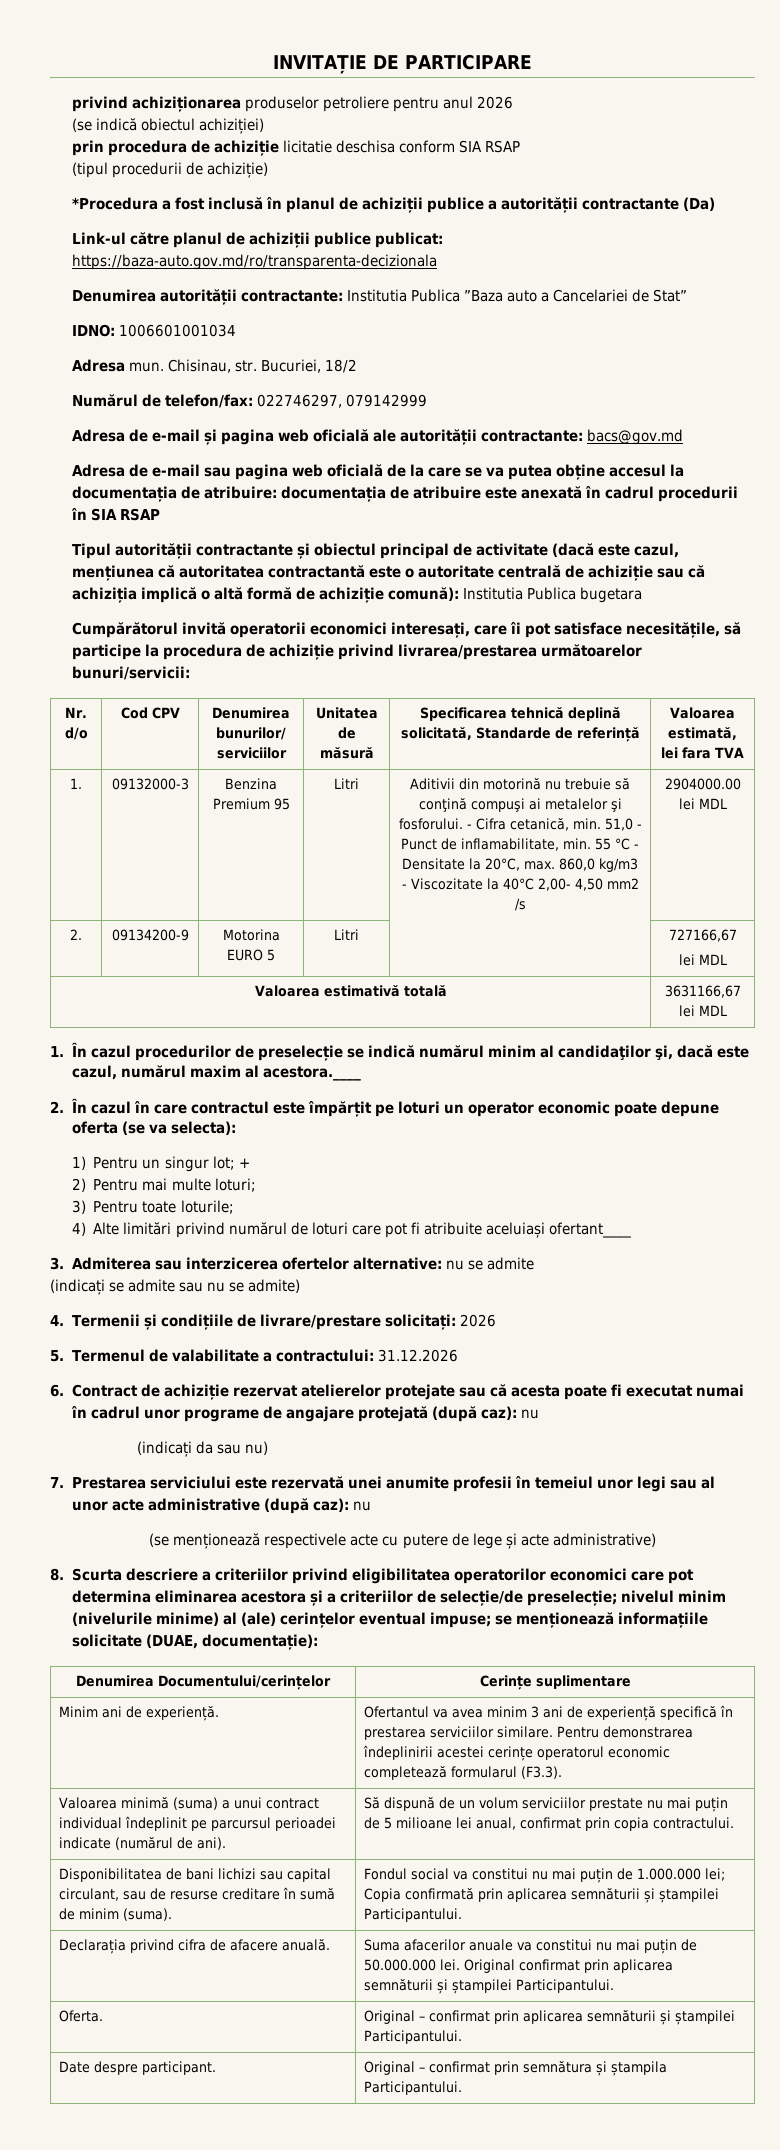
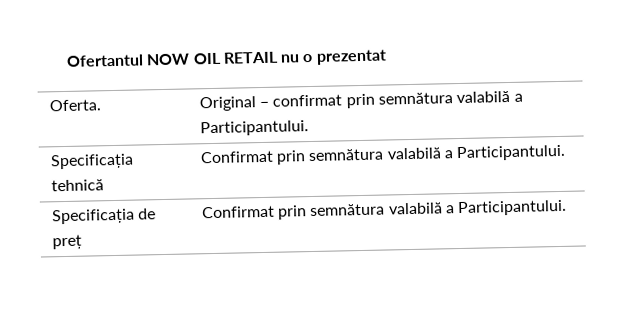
- INVITAȚIE DE PARTICIPARE
- privind achiziționarea produselor petroliere pentru anul 2026
- (se indică obiectul achiziției)
- prin procedura de achiziție licitatie deschisa conform SIA RSAP
- (tipul procedurii de achiziție)
- *Procedura a fost inclusă în planul de achiziții publice a autorității contractante (Da)
- Link-ul către planul de achiziții publice publicat: https://baza-auto.gov.md/ro/transparenta-decizionala
- Denumirea autorității contractante: Institutia Publica ”Baza auto a Cancelariei de Stat”
- IDNO: 1006601001034
- Adresa mun. Chisinau, str. Bucuriei, 18/2
- Numărul de telefon/fax: 022746297, 079142999
- Adresa de e-mail și pagina web oficială ale autorității contractante: bacs@gov.md
- Adresa de e-mail sau pagina web oficială de la care se va putea obține accesul la documentația de atribuire: documentația de atribuire este anexată în cadrul procedurii în SIA RSAP
- Tipul autorității contractante și obiectul principal de activitate (dacă este cazul, mențiunea că autoritatea contractantă este o autoritate centrală de achiziție sau că achiziția implică o altă formă de achiziție comună): Institutia Publica bugetara
- Cumpărătorul invită operatorii economici interesați, care îi pot satisface necesitățile, să participe la procedura de achiziție privind livrarea/prestarea următoarelor bunuri/servicii:
- Nr. d/o | Cod CPV | Denumirea bunurilor/ serviciilor | Unitatea de măsură | Specificarea tehnică deplină solicitată, Standarde de referință | Valoarea estimată, lei fara TVA
- 1. | 09132000-3 | Benzina Premium 95 | Litri | Aditivii din motorină nu trebuie să conţină compuşi ai metalelor şi fosforului. - Cifra cetanică, min. 51,0 - Punct de inflamabilitate, min. 55 °C - Densitate la 20°C, max. 860,0 kg/m3 - Viscozitate la 40°C 2,00- 4,50 mm2 /s | 2904000.00 lei MDL
- 2. | 09134200-9 | Motorina EURO 5 | Litri | | 727166,67
- lei MDL
- Valoarea estimativă totală | 3631166,67 lei MDL
- 1. În cazul procedurilor de preselecție se indică numărul minim al candidaţilor şi, dacă este cazul, numărul maxim al acestora.____
- 2. În cazul în care contractul este împărțit pe loturi un operator economic poate depune oferta (se va selecta):
- 1) Pentru un singur lot; +
- 2) Pentru mai multe loturi;
- 3) Pentru toate loturile;
- 4) Alte limitări privind numărul de loturi care pot fi atribuite aceluiași ofertant____
- 3. Admiterea sau interzicerea ofertelor alternative: nu se admite
- (indicați se admite sau nu se admite)
- 4. Termenii și condițiile de livrare/prestare solicitați: 2026
- 5. Termenul de valabilitate a contractului: 31.12.2026
- 6. Contract de achiziție rezervat atelierelor protejate sau că acesta poate fi executat numai în cadrul unor programe de angajare protejată (după caz): nu
- (indicați da sau nu)
- 7. Prestarea serviciului este rezervată unei anumite profesii în temeiul unor legi sau al unor acte administrative (după caz): nu
- (se menționează respectivele acte cu putere de lege și acte administrative)
- 8. Scurta descriere a criteriilor privind eligibilitatea operatorilor economici care pot determina eliminarea acestora și a criteriilor de selecție/de preselecție; nivelul minim (nivelurile minime) al (ale) cerințelor eventual impuse; se menționează informațiile solicitate (DUAE, documentație):
- Denumirea Documentului/cerințelor | Cerințe suplimentare
- Minim ani de experiență. | Ofertantul va avea minim 3 ani de experiență specifică în prestarea serviciilor similare. Pentru demonstrarea îndeplinirii acestei cerințe operatorul economic completează formularul (F3.3).
- Valoarea minimă (suma) a unui contract individual îndeplinit pe parcursul perioadei indicate (numărul de ani). | Să dispună de un volum serviciilor prestate nu mai puțin de 5 milioane lei anual, confirmat prin copia contractului.
- Disponibilitatea de bani lichizi sau capital circulant, sau de resurse creditare în sumă de minim (suma). | Fondul social va constitui nu mai puțin de 1.000.000 lei; Copia confirmată prin aplicarea semnăturii și ștampilei Participantului.
- Declarația privind cifra de afacere anuală. | Suma afacerilor anuale va constitui nu mai puțin de 50.000.000 lei. Original confirmat prin aplicarea semnăturii și ștampilei Participantului.
+ Ofertantul NOW OIL RETAIL nu o prezentat
- Oferta. | Original – confirmat prin aplicarea semnăturii și ștampilei Participantului.
- Date despre participant. | Original – confirmat prin semnătura și ștampila Participantului.
+ Oferta. | Original – confirmat prin semnătura valabilă a Participantului.
+ Specificația tehnică | Confirmat prin semnătura valabilă a Participantului.
+ Specificația de preț | Confirmat prin semnătura valabilă a Participantului.

